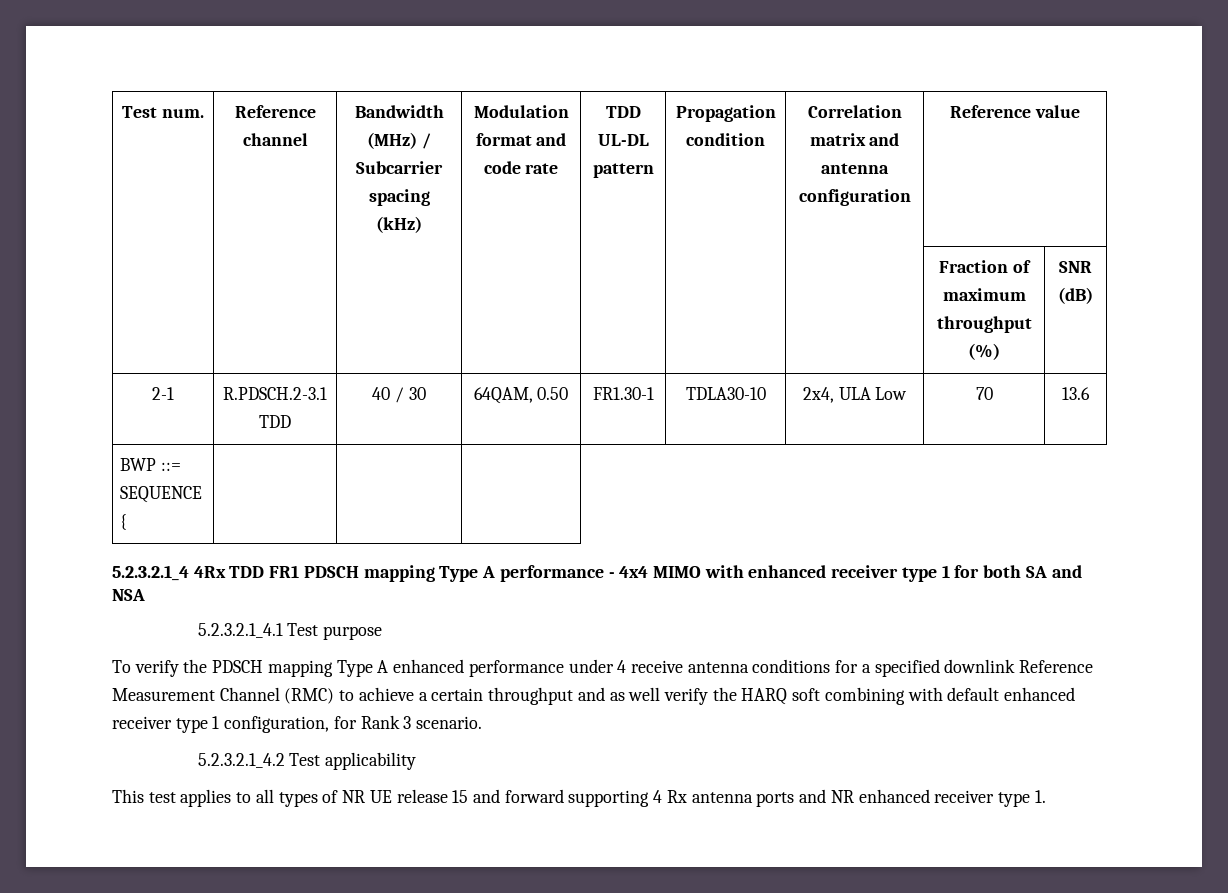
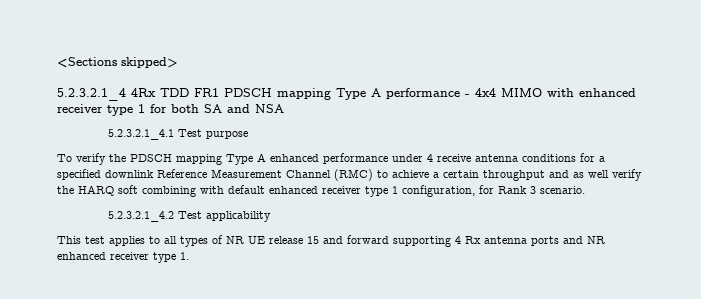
- Test num. | Reference channel | Bandwidth (MHz) / Subcarrier spacing (kHz) | Modulation format and code rate | TDD UL-DL pattern | Propagation condition | Correlation matrix and antenna configuration | Reference value
- | | | | | | | Fraction of maximum throughput (%) | SNR (dB)
- 2-1 | R.PDSCH.2-3.1 TDD | 40 / 30 | 64QAM, 0.50 | FR1.30-1 | TDLA30-10 | 2x4, ULA Low | 70 | 13.6
- BWP ::= SEQUENCE { | | |
+ <Sections skipped>

